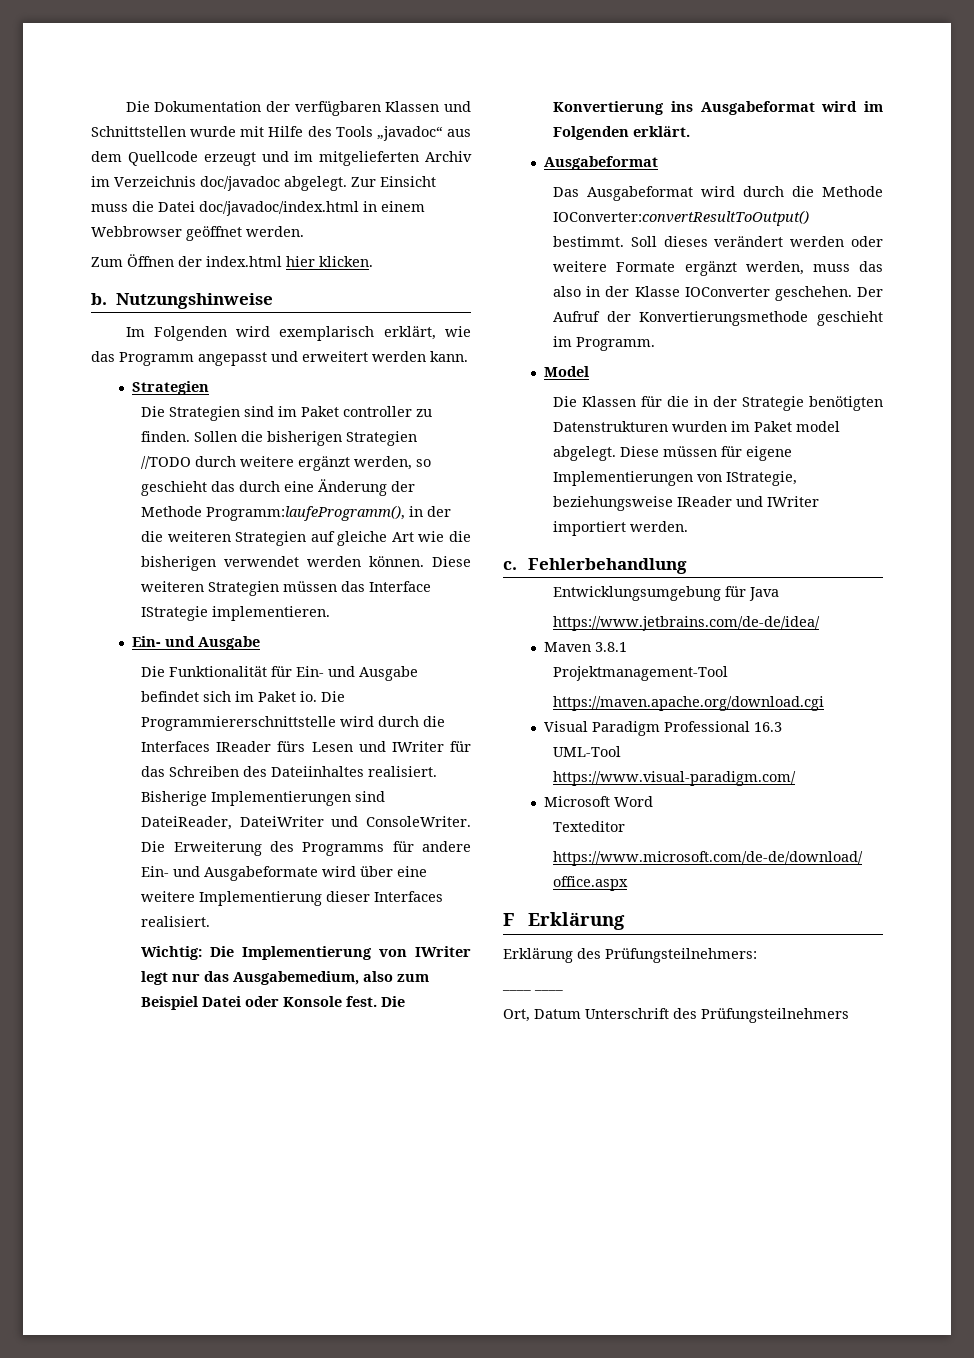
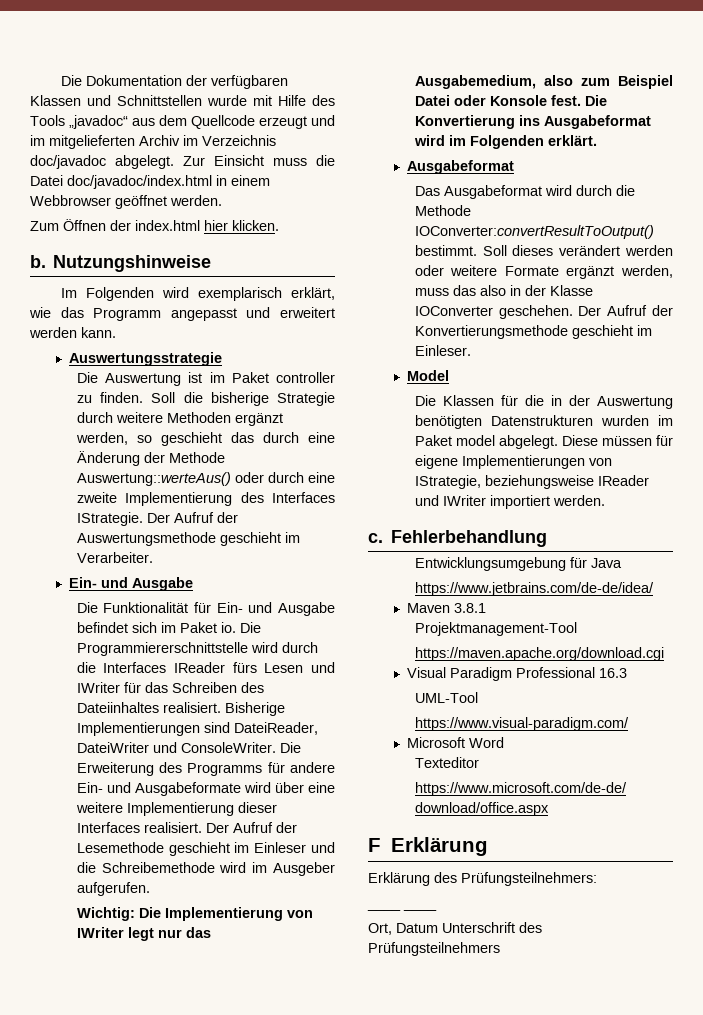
  Im Folgenden wird exemplarisch erklärt, wie das Programm angepasst und erweitert werden kann.
- Strategien
- Die Strategien sind im Paket controller zu finden.
+ Auswertungsstrategie
+ Die Auswertung ist im Paket controller zu finden.
- Sollen die bisherigen Strategien //TODO durch weitere ergänzt werden, so geschieht das durch eine Änderung der Methode Programm:laufeProgramm(), in der die weiteren Strategien auf gleiche Art wie die bisherigen verwendet werden können. Diese weiteren Strategien müssen das Interface IStrategie implementieren.
+ Soll die bisherige Strategie durch weitere Methoden ergänzt werden, so geschieht das durch eine Änderung der Methode Auswertung::werteAus() oder durch eine zweite Implementierung des Interfaces IStrategie. Der Aufruf der Auswertungsmethode geschieht im Verarbeiter.
+ Der Aufruf der Lesemethode geschieht im Einleser und die Schreibemethode wird im Ausgeber aufgerufen.
- Der Aufruf der Konvertierungsmethode geschieht im Programm.
+ Der Aufruf der Konvertierungsmethode geschieht im Einleser.
- Die Klassen für die in der Strategie benötigten Datenstrukturen wurden im Paket model abgelegt.
+ Die Klassen für die in der Auswertung benötigten Datenstrukturen wurden im Paket model abgelegt.

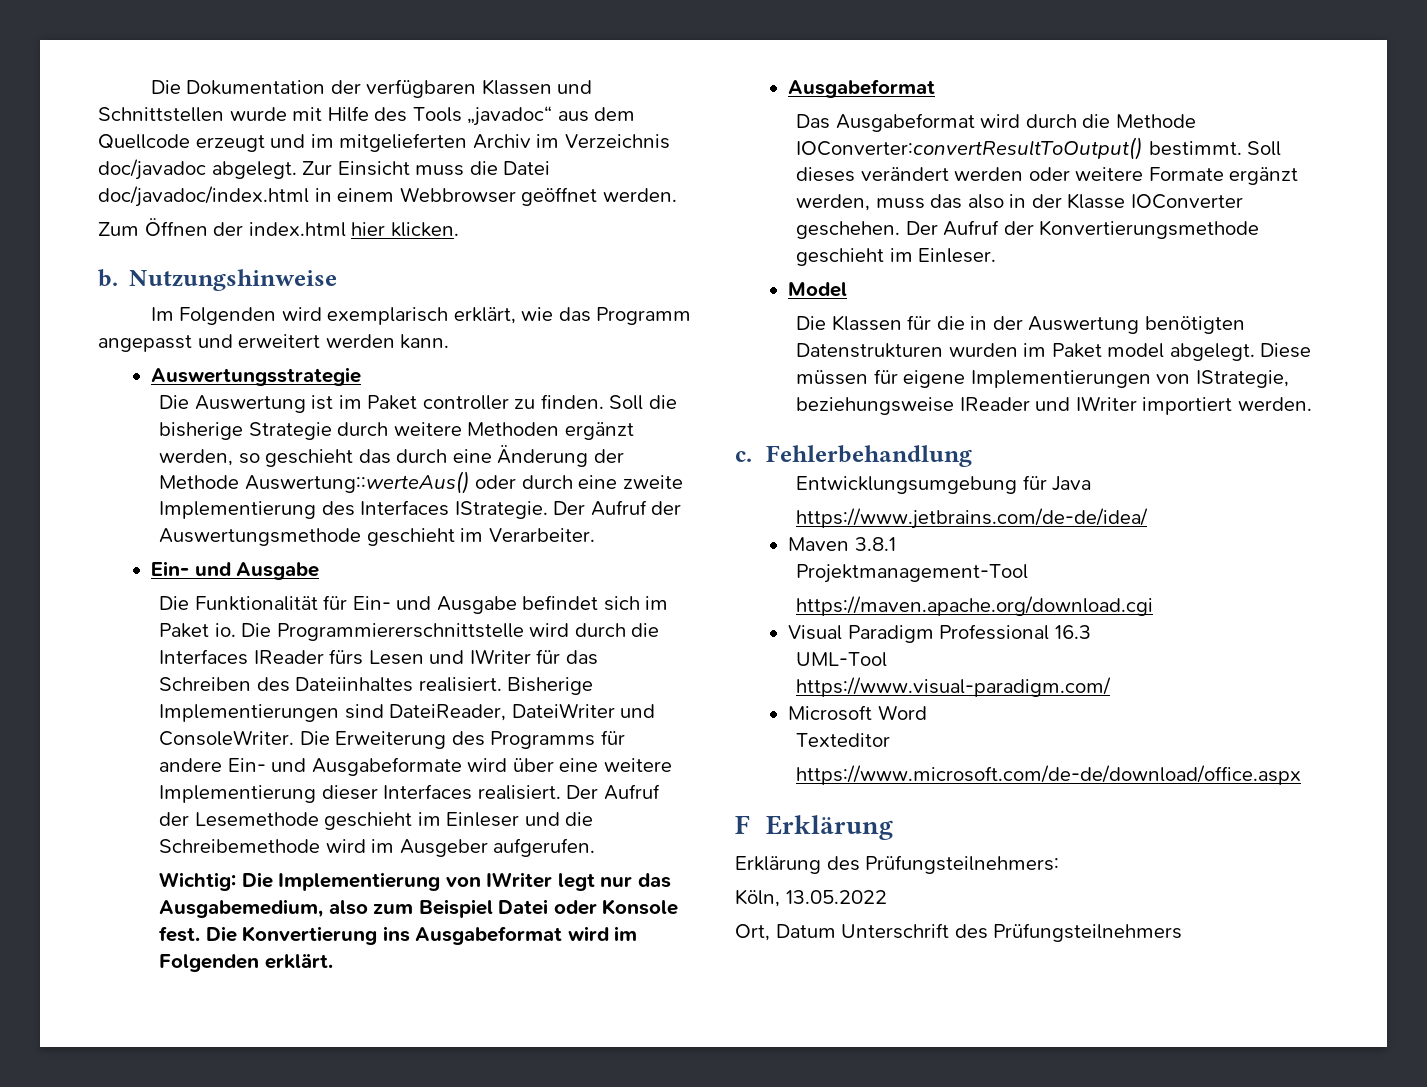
- ____ ____
+ Köln, 13.05.2022

